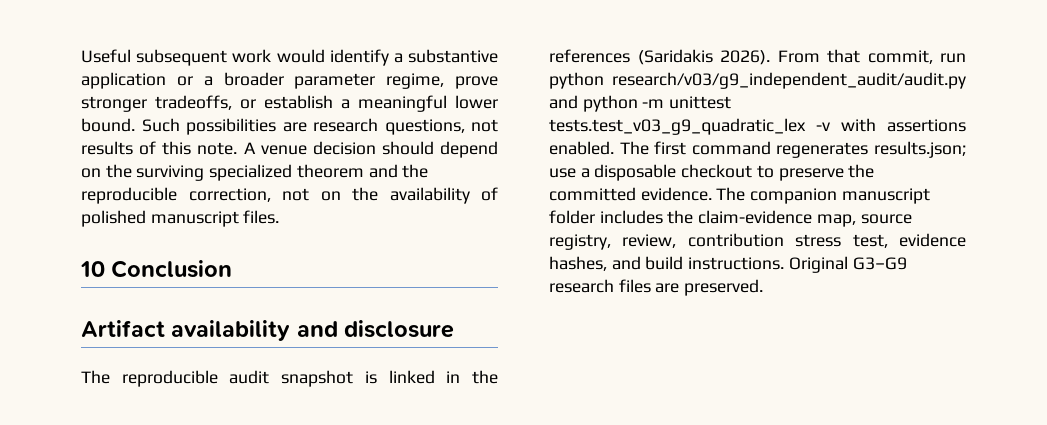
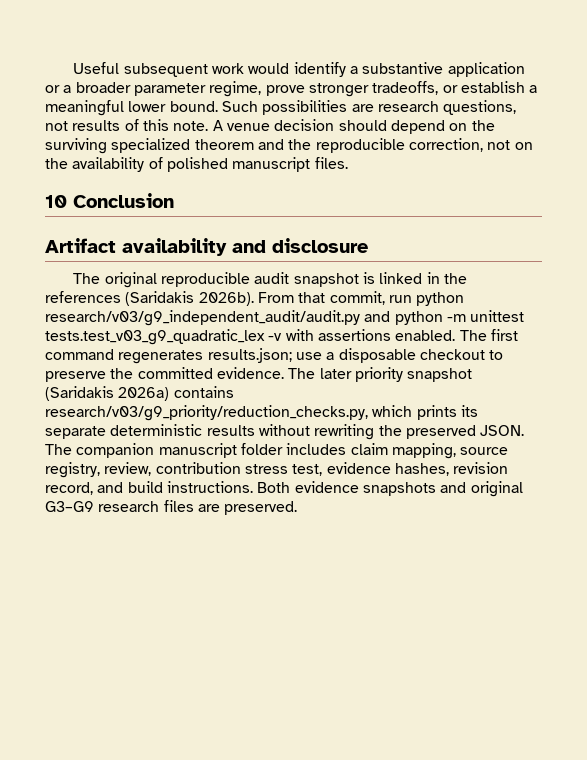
- The reproducible audit snapshot is linked in the references (Saridakis 2026).
+ The original reproducible audit snapshot is linked in the references (Saridakis 2026b).
- The companion manuscript folder includes the claim-evidence map, source registry, review, contribution stress test, evidence hashes, and build instructions.
+ The later priority snapshot (Saridakis 2026a) contains research/v03/g9_priority/reduction_checks.py, which prints its separate deterministic results without rewriting the preserved JSON. The companion manuscript folder includes claim mapping, source registry, review, contribution stress test, evidence hashes, revision record, and build instructions.
- Original G3–G9 research files are preserved.
+ Both evidence snapshots and original G3–G9 research files are preserved.

